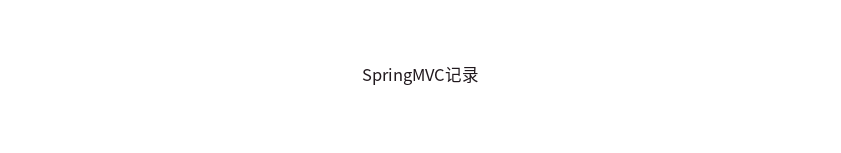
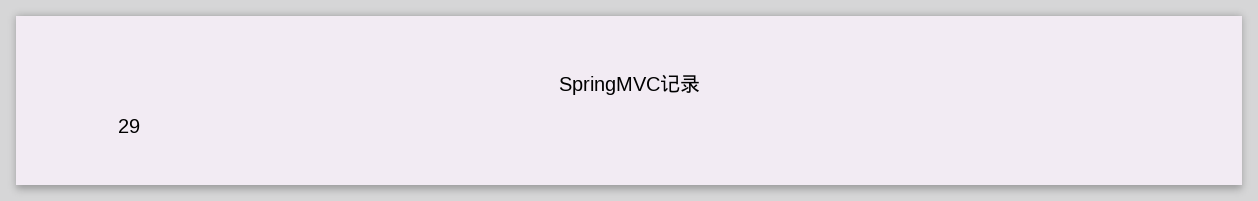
+ 29

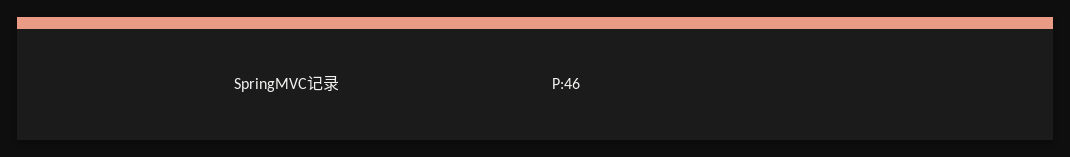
- 29
+ P:46

